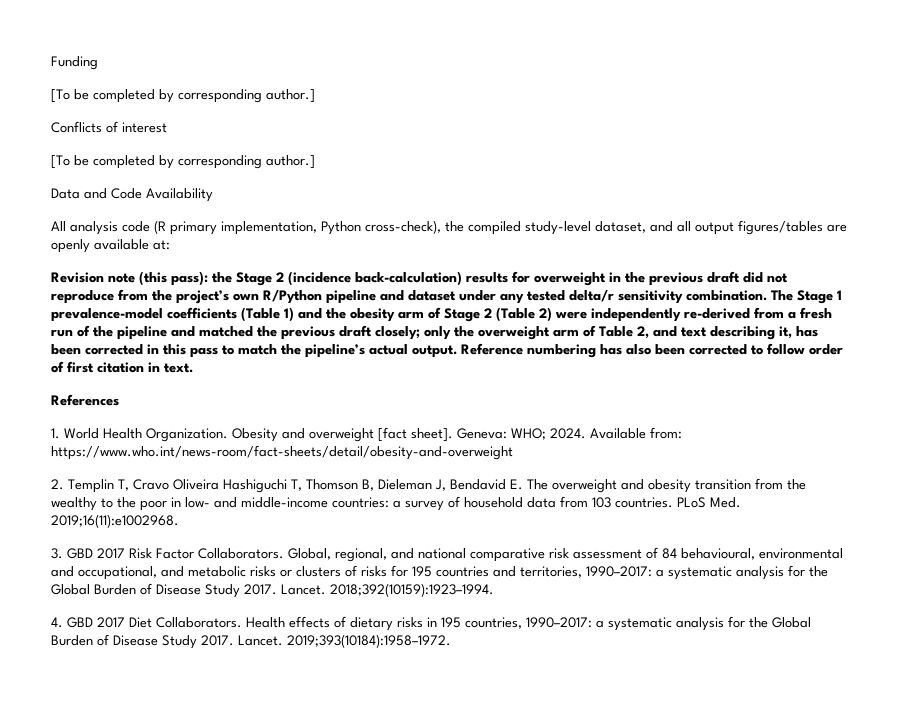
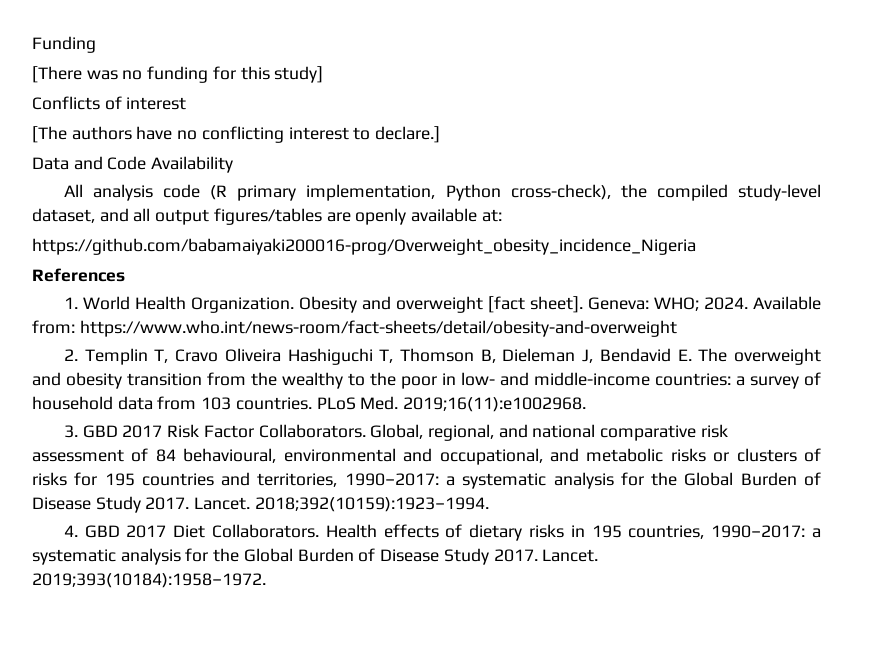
  Funding
- [To be completed by corresponding author.]
+ [There was no funding for this study]
  Conflicts of interest
- [To be completed by corresponding author.]
+ [The authors have no conflicting interest to declare.]
- Revision note (this pass): the Stage 2 (incidence back-calculation) results for overweight in the previous draft did not reproduce from the project’s own R/Python pipeline and dataset under any tested delta/r sensitivity combination. The Stage 1 prevalence-model coefficients (Table 1) and the obesity arm of Stage 2 (Table 2) were independently re-derived from a fresh run of the pipeline and matched the previous draft closely; only the overweight arm of Table 2, and text describing it, has been corrected in this pass to match the pipeline’s actual output. Reference numbering has also been corrected to follow order of first citation in text.
+ https://github.com/babamaiyaki200016-prog/Overweight_obesity_incidence_Nigeria

